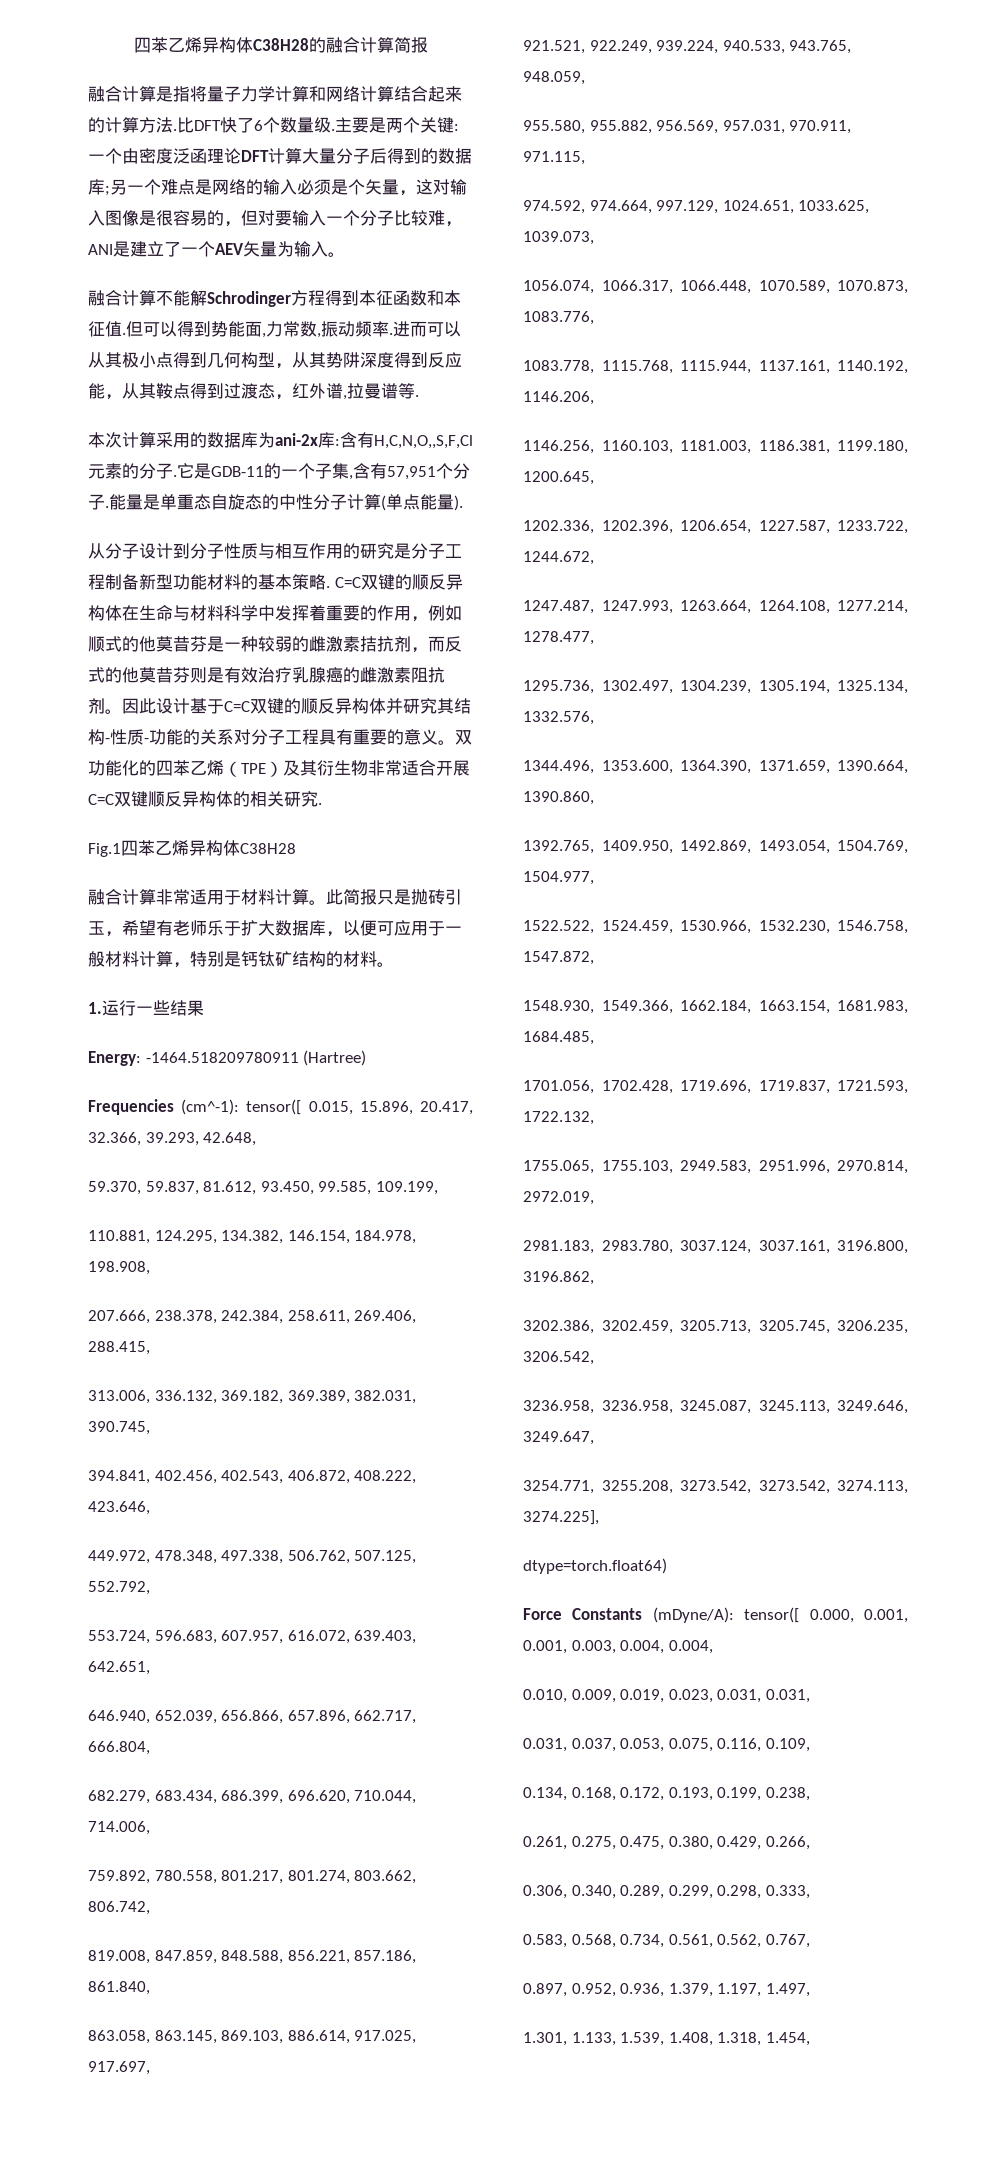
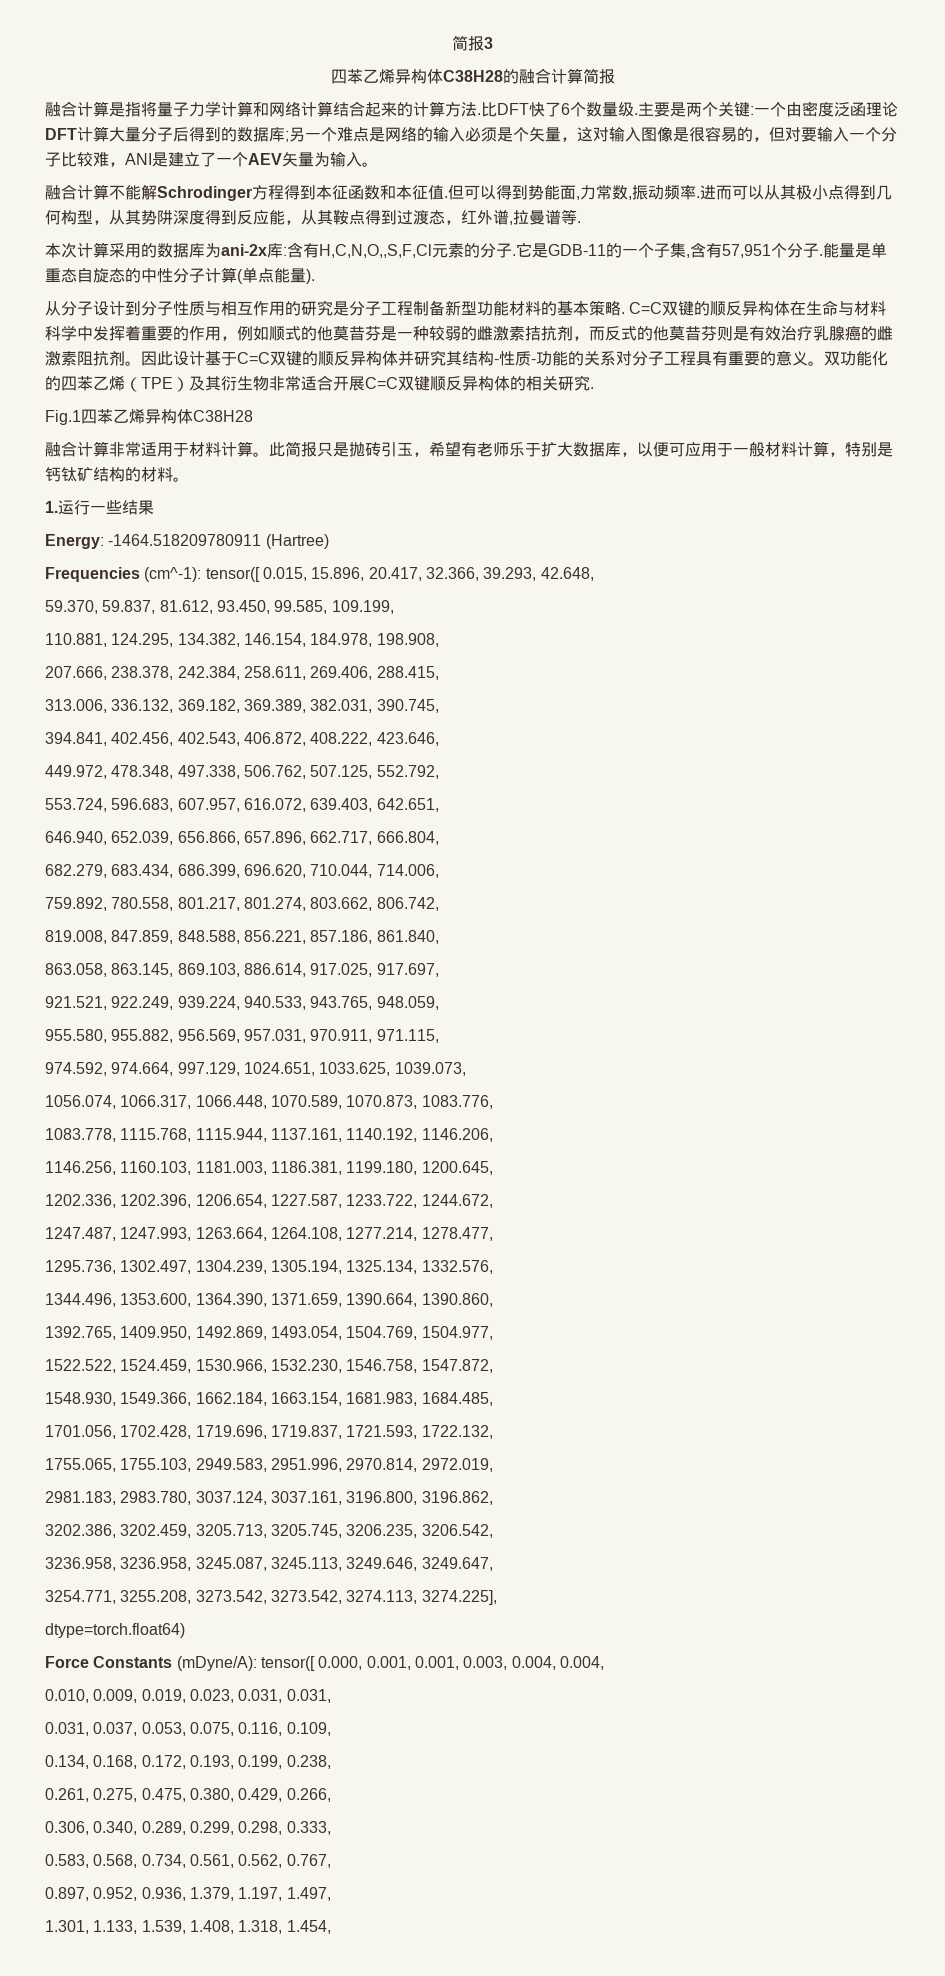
+ 简报3

